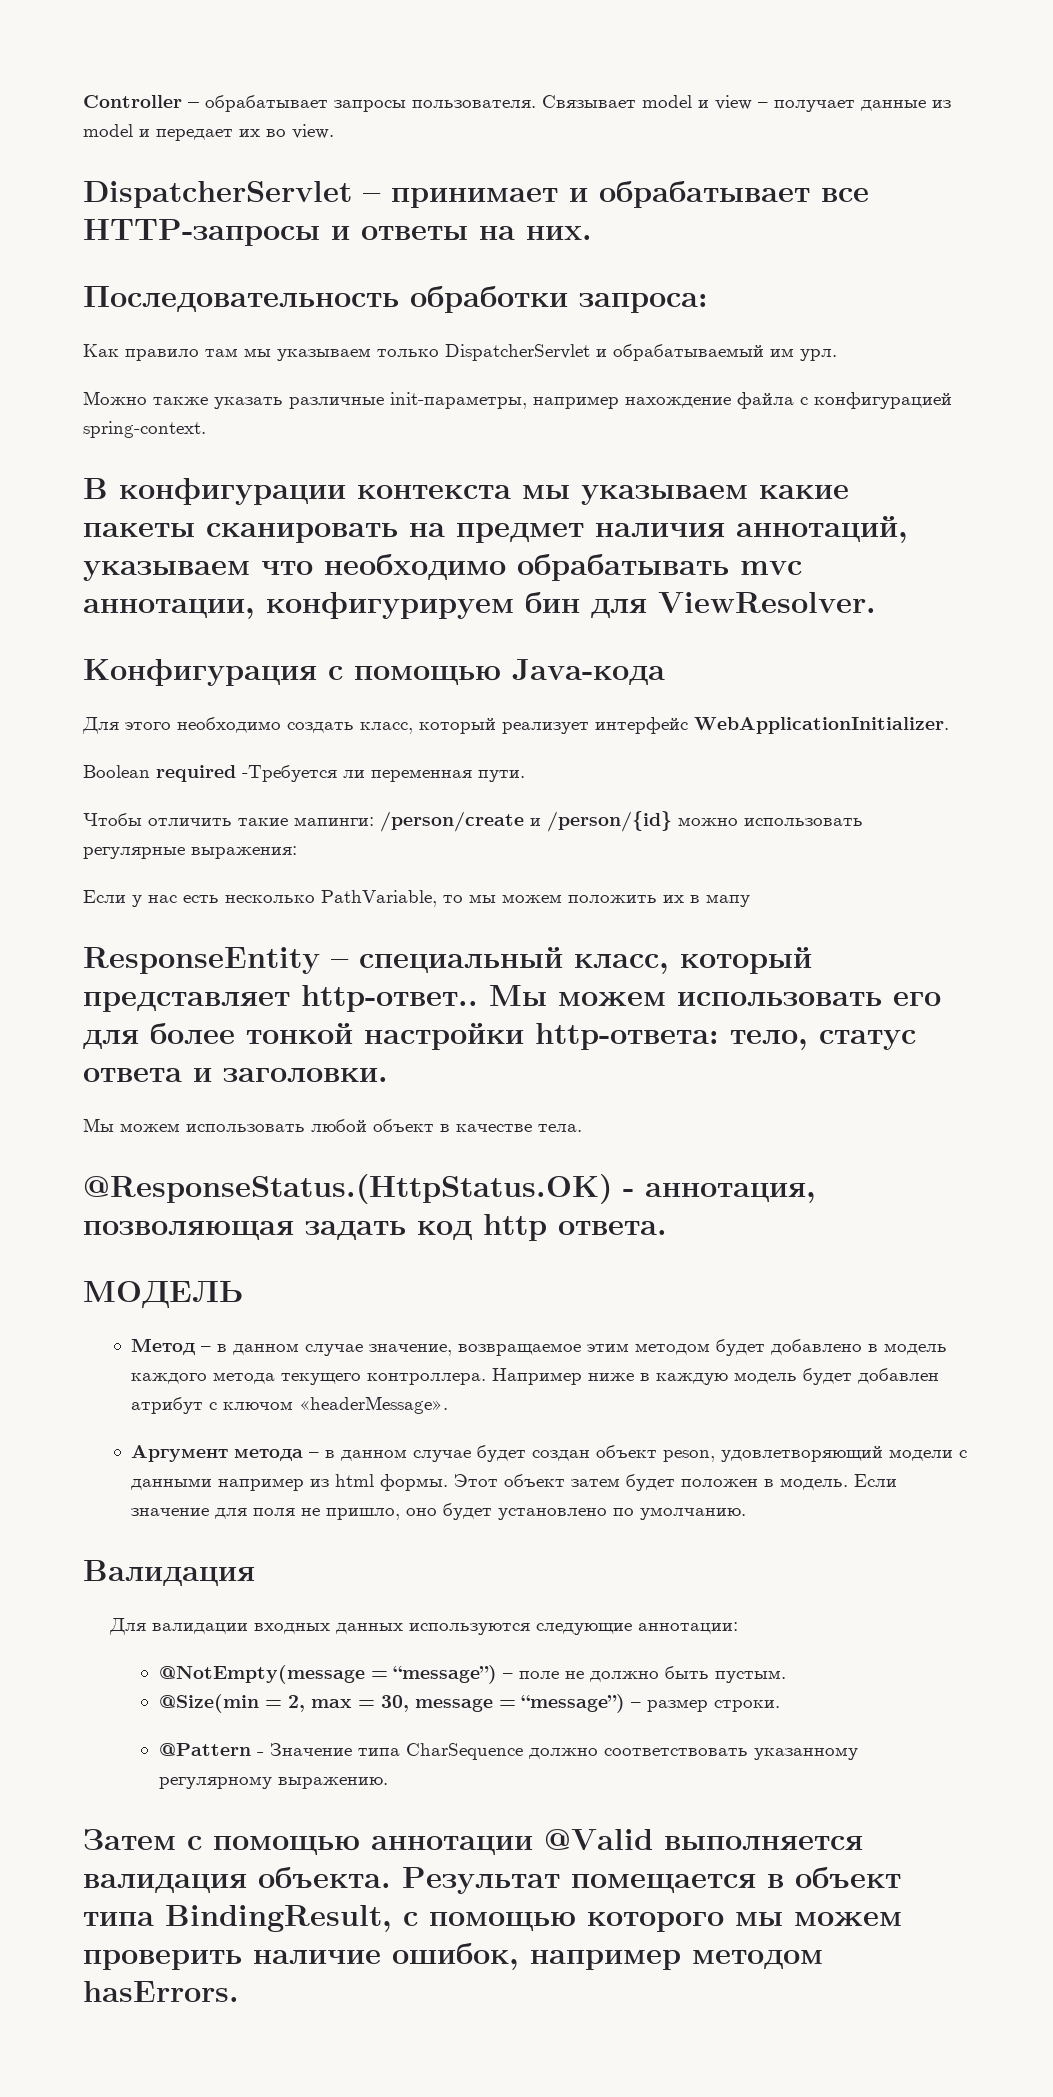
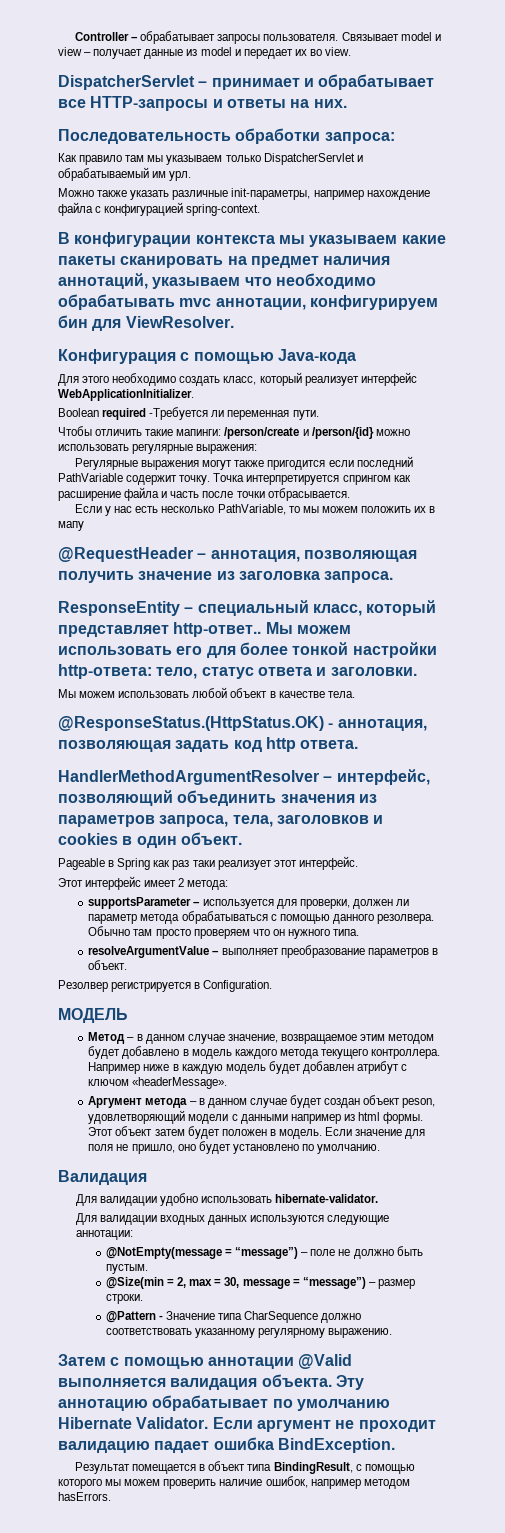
+ Регулярные выражения могут также пригодится если последний PathVariable содержит точку. Точка интерпретируется спрингом как расширение файла и часть после точки отбрасывается.
+ @RequestHeader – аннотация, позволяющая получить значение из заголовка запроса.
+ HandlerMethodArgumentResolver – интерфейс, позволяющий объединить значения из параметров запроса, тела, заголовков и cookies в один объект.
+ Pageable в Spring как раз таки реализует этот интерфейс.
+ Этот интерфейс имеет 2 метода:
+ supportsParameter – используется для проверки, должен ли параметр метода обрабатываться с помощью данного резолвера. Обычно там просто проверяем что он нужного типа.
+ resolveArgumentValue – выполняет преобразование параметров в объект.
+ Резолвер регистрируется в Configuration.
+ Для валидации удобно использовать hibernate-validator.
- Затем с помощью аннотации @Valid выполняется валидация объекта. Результат помещается в объект типа BindingResult, с помощью которого мы можем проверить наличие ошибок, например методом hasErrors.
+ Затем с помощью аннотации @Valid выполняется валидация объекта. Эту аннотацию обрабатывает по умолчанию Hibernate Validator. Если аргумент не проходит валидацию падает ошибка BindException.
+ Результат помещается в объект типа BindingResult, с помощью которого мы можем проверить наличие ошибок, например методом hasErrors.

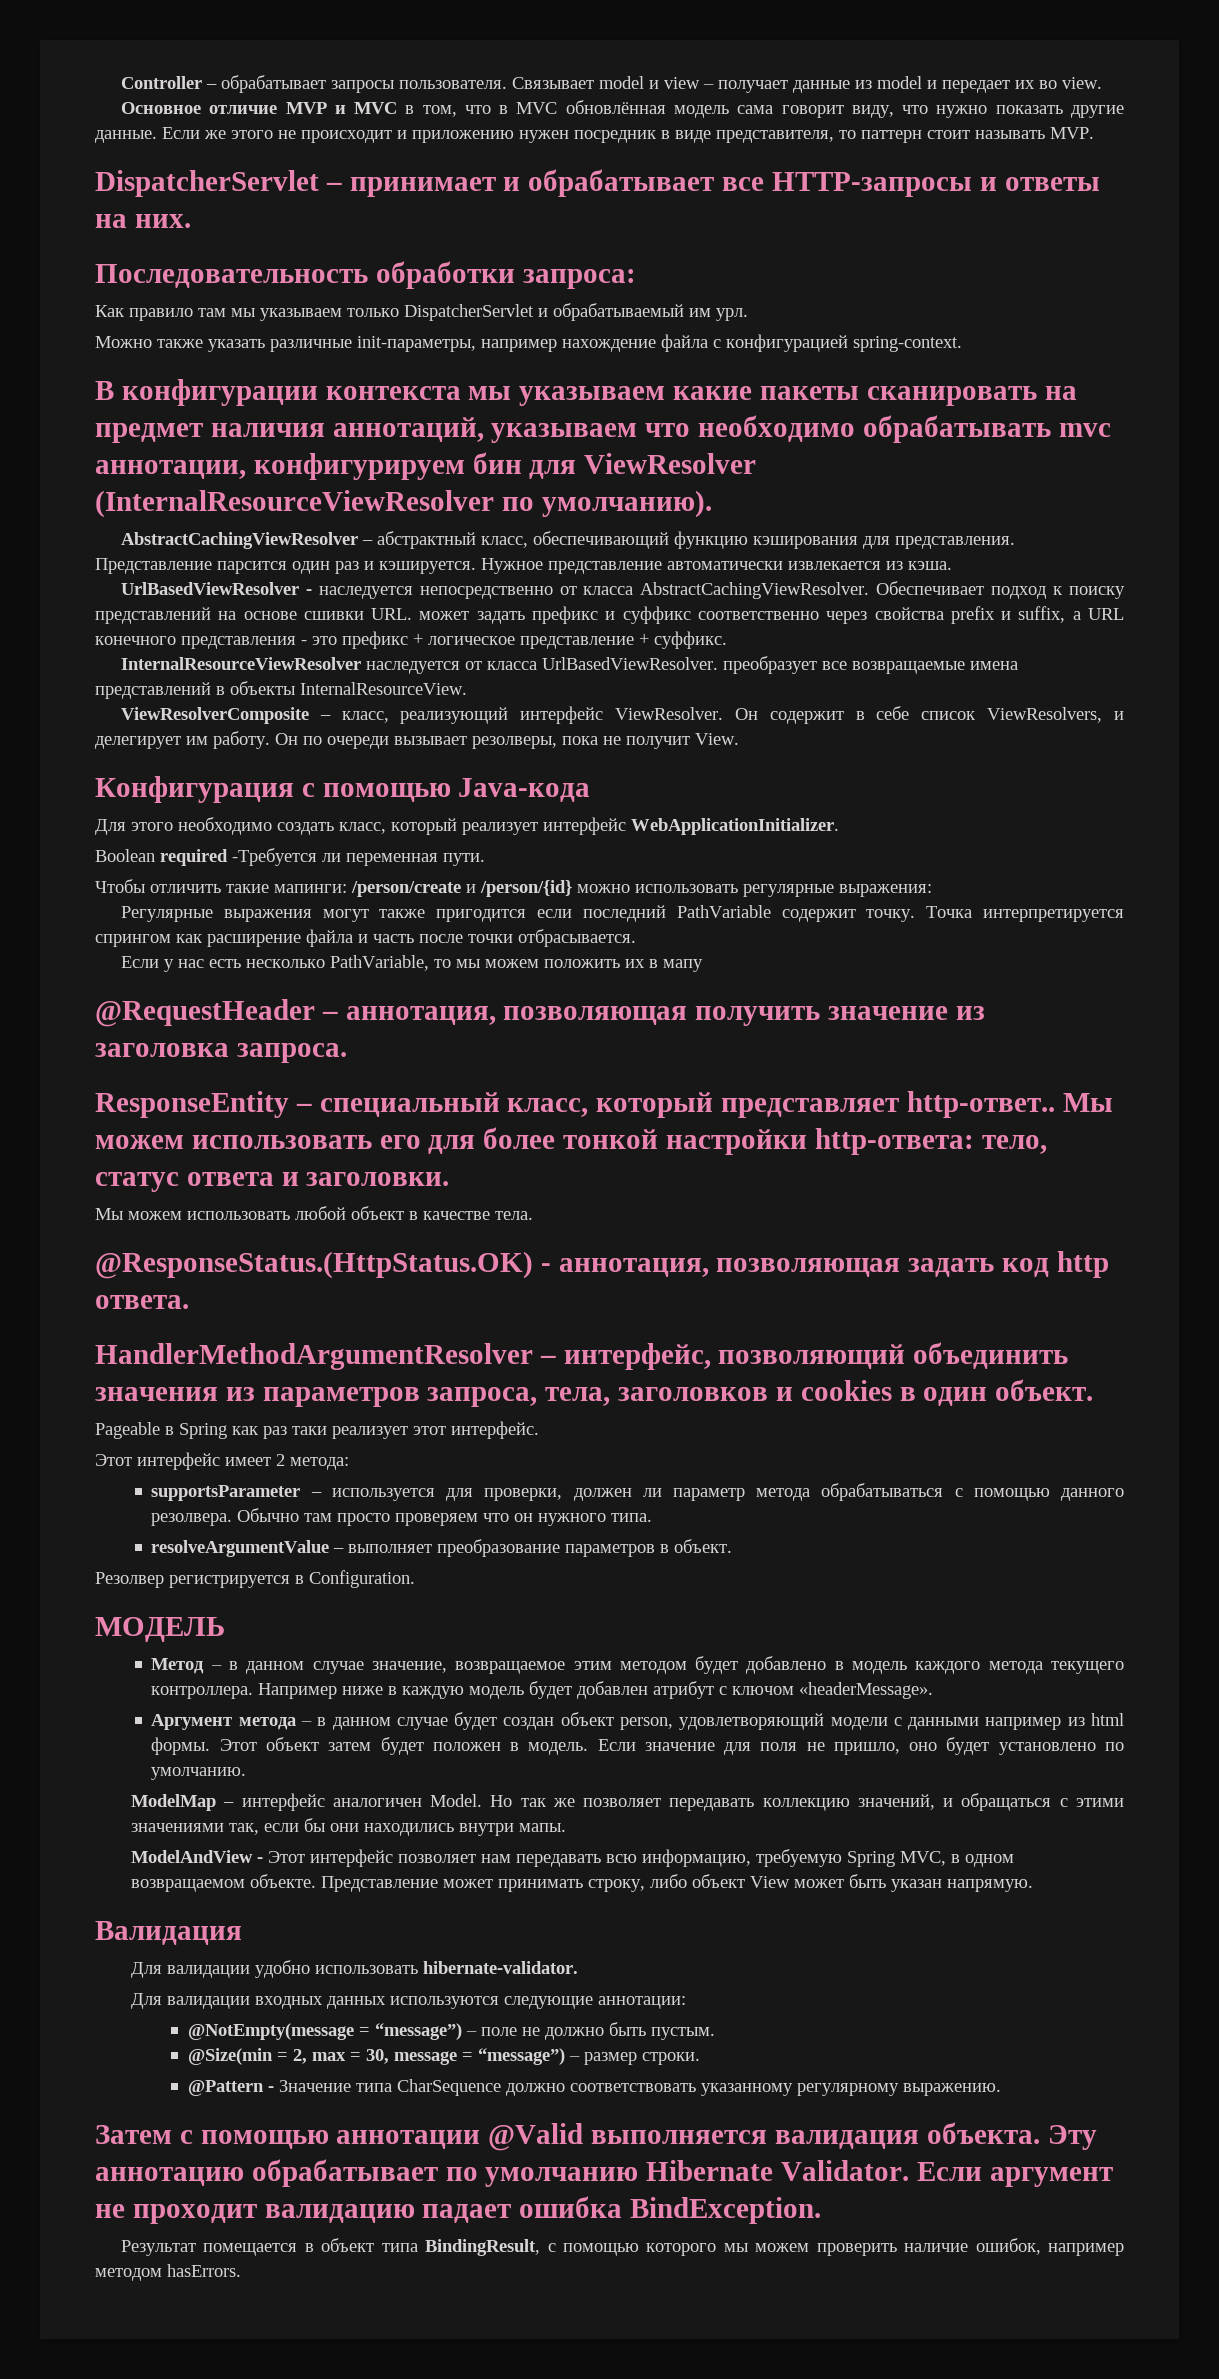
+ Основное отличие MVP и MVC в том, что в MVC обновлённая модель сама говорит виду, что нужно показать другие данные. Если же этого не происходит и приложению нужен посредник в виде представителя, то паттерн стоит называть MVP.
- В конфигурации контекста мы указываем какие пакеты сканировать на предмет наличия аннотаций, указываем что необходимо обрабатывать mvc аннотации, конфигурируем бин для ViewResolver.
+ В конфигурации контекста мы указываем какие пакеты сканировать на предмет наличия аннотаций, указываем что необходимо обрабатывать mvc аннотации, конфигурируем бин для ViewResolver (InternalResourceViewResolver по умолчанию).
+ AbstractCachingViewResolver – абстрактный класс, обеспечивающий функцию кэширования для представления. Представление парсится один раз и кэшируется. Нужное представление автоматически извлекается из кэша.
+ UrlBasedViewResolver - наследуется непосредственно от класса AbstractCachingViewResolver. Обеспечивает подход к поиску представлений на основе сшивки URL. может задать префикс и суффикс соответственно через свойства prefix и suffix, а URL конечного представления - это префикс + логическое представление + суффикс.
+ InternalResourceViewResolver наследуется от класса UrlBasedViewResolver. преобразует все возвращаемые имена представлений в объекты InternalResourceView.
+ ViewResolverComposite – класс, реализующий интерфейс ViewResolver. Он содержит в себе список ViewResolvers, и делегирует им работу. Он по очереди вызывает резолверы, пока не получит View.
- Аргумент метода – в данном случае будет создан объект peson, удовлетворяющий модели с данными например из html формы.
+ Аргумент метода – в данном случае будет создан объект person, удовлетворяющий модели с данными например из html формы.
+ ModelMap – интерфейс аналогичен Model. Но так же позволяет передавать коллекцию значений, и обращаться с этими значениями так, если бы они находились внутри мапы.
+ ModelAndView - Этот интерфейс позволяет нам передавать всю информацию, требуемую Spring MVC, в одном возвращаемом объекте. Представление может принимать строку, либо объект View может быть указан напрямую.

